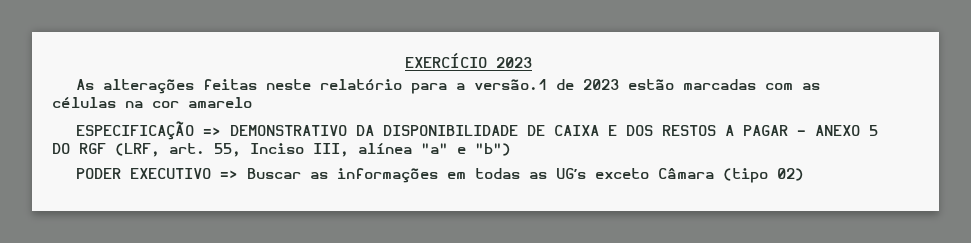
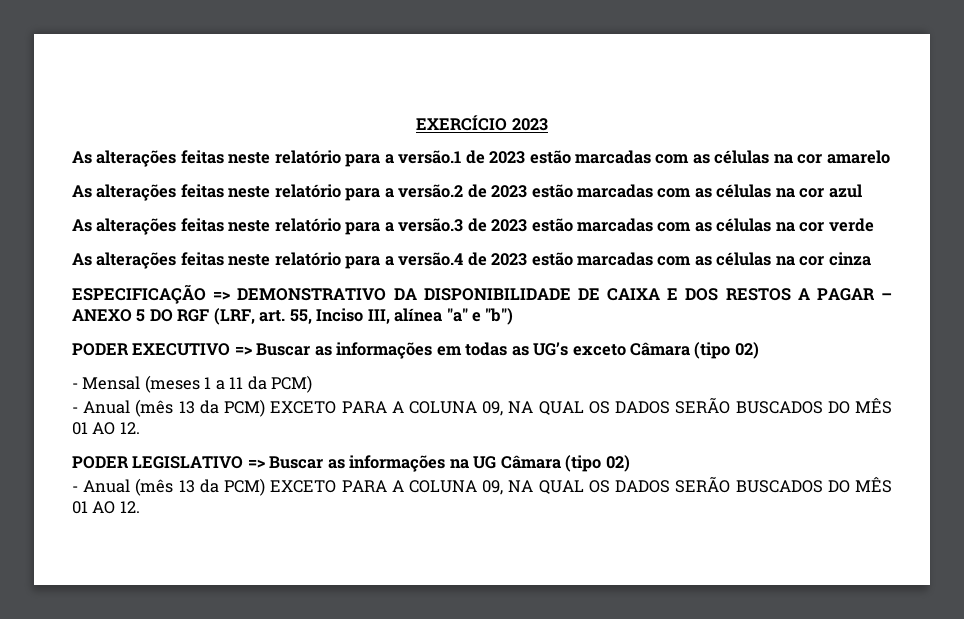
+ As alterações feitas neste relatório para a versão.2 de 2023 estão marcadas com as células na cor azul
+ As alterações feitas neste relatório para a versão.3 de 2023 estão marcadas com as células na cor verde
+ As alterações feitas neste relatório para a versão.4 de 2023 estão marcadas com as células na cor cinza
+ - Mensal (meses 1 a 11 da PCM)
+ - Anual (mês 13 da PCM) EXCETO PARA A COLUNA 09, NA QUAL OS DADOS SERÃO BUSCADOS DO MÊS 01 AO 12.
+ PODER LEGISLATIVO => Buscar as informações na UG Câmara (tipo 02)
+ - Anual (mês 13 da PCM) EXCETO PARA A COLUNA 09, NA QUAL OS DADOS SERÃO BUSCADOS DO MÊS 01 AO 12.

